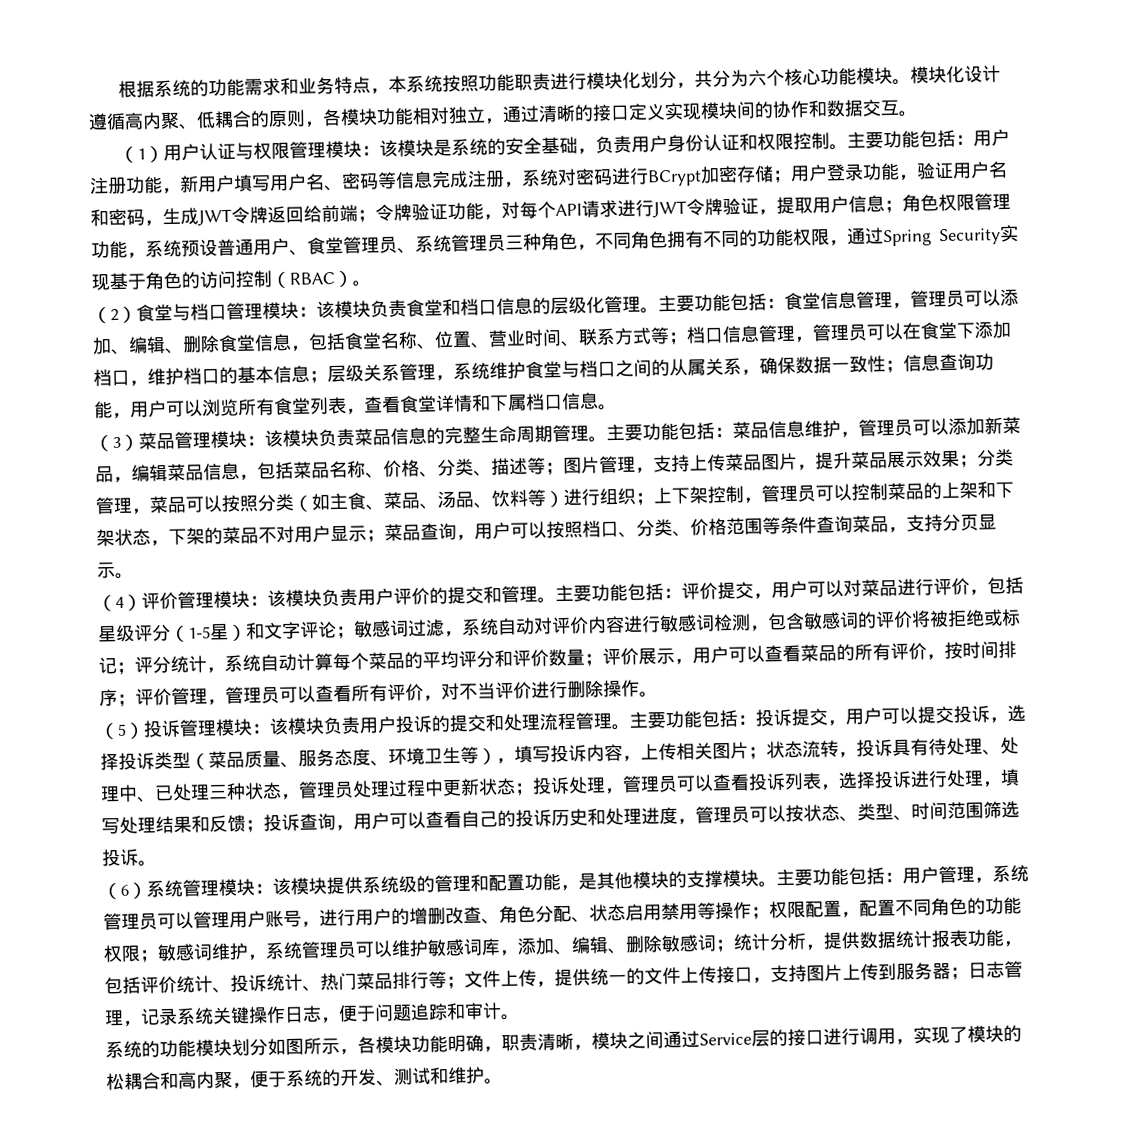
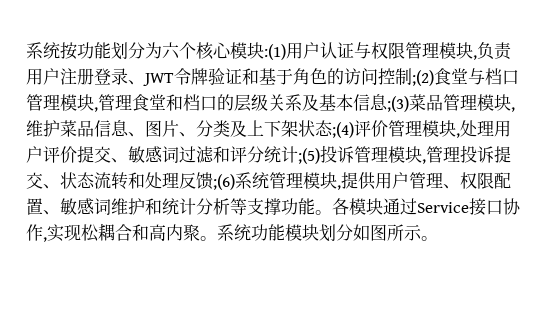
- 根据系统的功能需求和业务特点，本系统按照功能职责进行模块化划分，共分为六个核心功能模块。模块化设计遵循高内聚、低耦合的原则，各模块功能相对独立，通过清晰的接口定义实现模块间的协作和数据交互。
- （1）用户认证与权限管理模块：该模块是系统的安全基础，负责用户身份认证和权限控制。主要功能包括：用户注册功能，新用户填写用户名、密码等信息完成注册，系统对密码进行BCrypt加密存储；用户登录功能，验证用户名和密码，生成JWT令牌返回给前端；令牌验证功能，对每个API请求进行JWT令牌验证，提取用户信息；角色权限管理功能，系统预设普通用户、食堂管理员、系统管理员三种角色，不同角色拥有不同的功能权限，通过Spring Security实现基于角色的访问控制（RBAC）。
- （2）食堂与档口管理模块：该模块负责食堂和档口信息的层级化管理。主要功能包括：食堂信息管理，管理员可以添加、编辑、删除食堂信息，包括食堂名称、位置、营业时间、联系方式等；档口信息管理，管理员可以在食堂下添加档口，维护档口的基本信息；层级关系管理，系统维护食堂与档口之间的从属关系，确保数据一致性；信息查询功能，用户可以浏览所有食堂列表，查看食堂详情和下属档口信息。
- （3）菜品管理模块：该模块负责菜品信息的完整生命周期管理。主要功能包括：菜品信息维护，管理员可以添加新菜品，编辑菜品信息，包括菜品名称、价格、分类、描述等；图片管理，支持上传菜品图片，提升菜品展示效果；分类管理，菜品可以按照分类（如主食、菜品、汤品、饮料等）进行组织；上下架控制，管理员可以控制菜品的上架和下架状态，下架的菜品不对用户显示；菜品查询，用户可以按照档口、分类、价格范围等条件查询菜品，支持分页显示。
- （4）评价管理模块：该模块负责用户评价的提交和管理。主要功能包括：评价提交，用户可以对菜品进行评价，包括星级评分（1-5星）和文字评论；敏感词过滤，系统自动对评价内容进行敏感词检测，包含敏感词的评价将被拒绝或标记；评分统计，系统自动计算每个菜品的平均评分和评价数量；评价展示，用户可以查看菜品的所有评价，按时间排序；评价管理，管理员可以查看所有评价，对不当评价进行删除操作。
- （5）投诉管理模块：该模块负责用户投诉的提交和处理流程管理。主要功能包括：投诉提交，用户可以提交投诉，选择投诉类型（菜品质量、服务态度、环境卫生等），填写投诉内容，上传相关图片；状态流转，投诉具有待处理、处理中、已处理三种状态，管理员处理过程中更新状态；投诉处理，管理员可以查看投诉列表，选择投诉进行处理，填写处理结果和反馈；投诉查询，用户可以查看自己的投诉历史和处理进度，管理员可以按状态、类型、时间范围筛选投诉。
- （6）系统管理模块：该模块提供系统级的管理和配置功能，是其他模块的支撑模块。主要功能包括：用户管理，系统管理员可以管理用户账号，进行用户的增删改查、角色分配、状态启用禁用等操作；权限配置，配置不同角色的功能权限；敏感词维护，系统管理员可以维护敏感词库，添加、编辑、删除敏感词；统计分析，提供数据统计报表功能，包括评价统计、投诉统计、热门菜品排行等；文件上传，提供统一的文件上传接口，支持图片上传到服务器；日志管理，记录系统关键操作日志，便于问题追踪和审计。
- 系统的功能模块划分如图所示，各模块功能明确，职责清晰，模块之间通过Service层的接口进行调用，实现了模块的松耦合和高内聚，便于系统的开发、测试和维护。
+ 系统按功能划分为六个核心模块:(1)用户认证与权限管理模块,负责用户注册登录、JWT令牌验证和基于角色的访问控制;(2)食堂与档口管理模块,管理食堂和档口的层级关系及基本信息;(3)菜品管理模块,维护菜品信息、图片、分类及上下架状态;(4)评价管理模块,处理用户评价提交、敏感词过滤和评分统计;(5)投诉管理模块,管理投诉提交、状态流转和处理反馈;(6)系统管理模块,提供用户管理、权限配置、敏感词维护和统计分析等支撑功能。各模块通过Service接口协作,实现松耦合和高内聚。系统功能模块划分如图所示。

